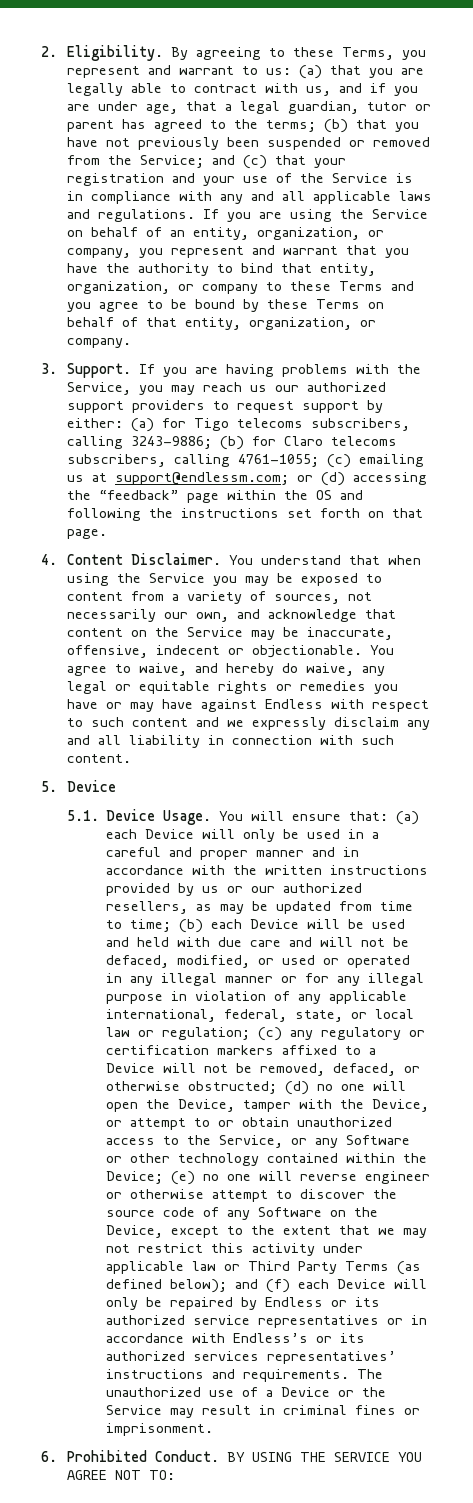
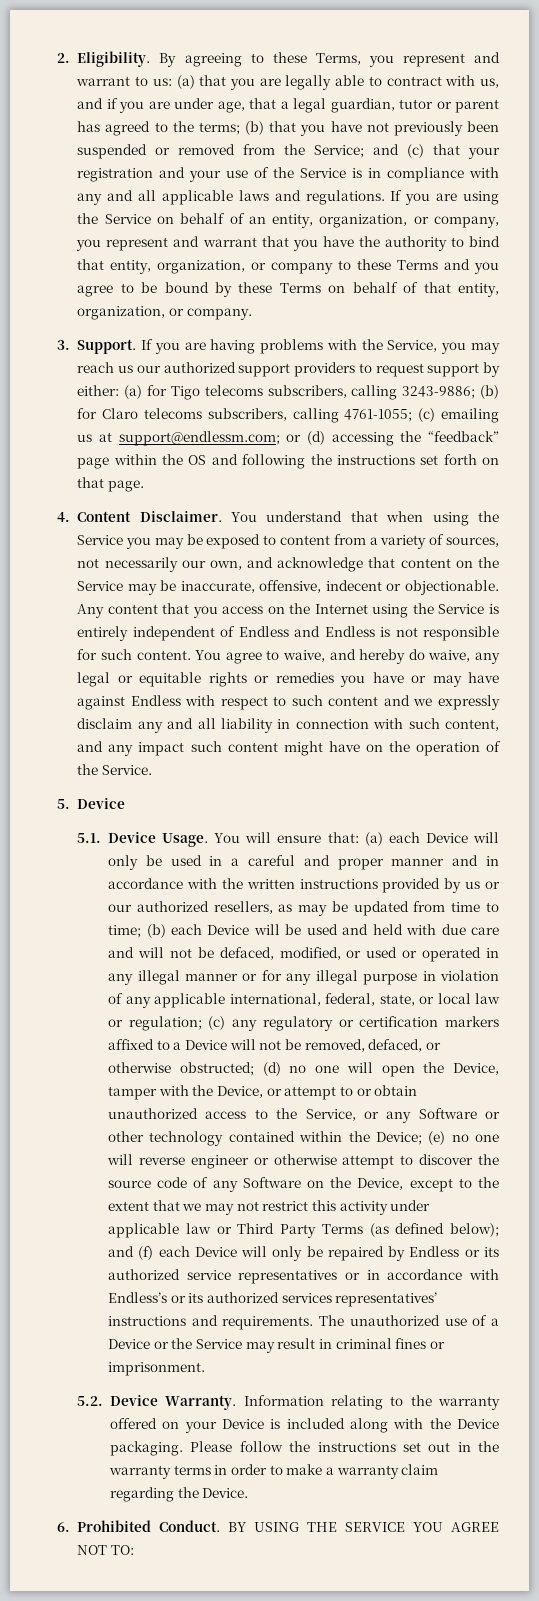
+ Any content that you access on the Internet using the Service is entirely independent of Endless and Endless is not responsible for such content.
- You agree to waive, and hereby do waive, any legal or equitable rights or remedies you have or may have against Endless with respect to such content and we expressly disclaim any and all liability in connection with such content.
+ You agree to waive, and hereby do waive, any legal or equitable rights or remedies you have or may have against Endless with respect to such content and we expressly disclaim any and all liability in connection with such content, and any impact such content might have on the operation of the Service.
+ 5.2. Device Warranty. Information relating to the warranty offered on your Device is included along with the Device packaging. Please follow the instructions set out in the warranty terms in order to make a warranty claim regarding the Device.

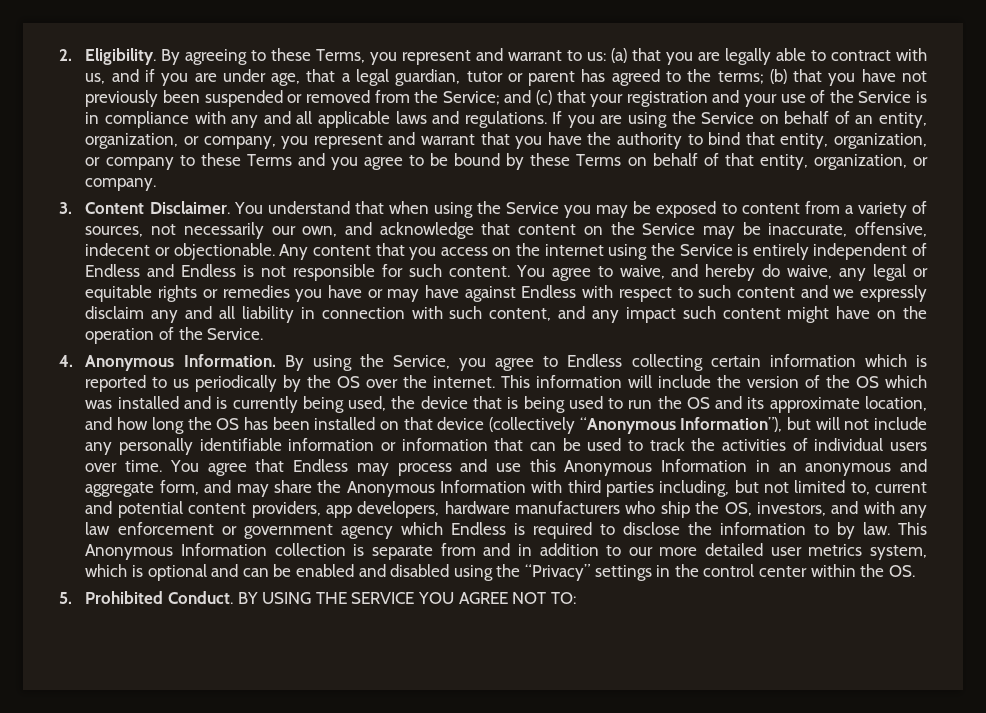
- 3. Support. If you are having problems with the Service, you may reach us our authorized support providers to request support by either: (a) for Tigo telecoms subscribers, calling 3243-9886; (b) for Claro telecoms subscribers, calling 4761-1055; (c) emailing us at support@endlessm.com; or (d) accessing the “feedback” page within the OS and following the instructions set forth on that page.
- 4. Content Disclaimer.
+ 3. Content Disclaimer.
- Any content that you access on the Internet using the Service is entirely independent of Endless and Endless is not responsible for such content.
+ Any content that you access on the internet using the Service is entirely independent of Endless and Endless is not responsible for such content.
- 5. Device
- 5.1. Device Usage. You will ensure that: (a) each Device will only be used in a careful and proper manner and in accordance with the written instructions provided by us or our authorized resellers, as may be updated from time to time; (b) each Device will be used and held with due care and will not be defaced, modified, or used or operated in any illegal manner or for any illegal purpose in violation of any applicable international, federal, state, or local law or regulation; (c) any regulatory or certification markers affixed to a Device will not be removed, defaced, or otherwise obstructed; (d) no one will open the Device, tamper with the Device, or attempt to or obtain unauthorized access to the Service, or any Software or other technology contained within the Device; (e) no one will reverse engineer or otherwise attempt to discover the source code of any Software on the Device, except to the extent that we may not restrict this activity under applicable law or Third Party Terms (as defined below); and (f) each Device will only be repaired by Endless or its authorized service representatives or in accordance with Endless’s or its authorized services representatives’ instructions and requirements. The unauthorized use of a Device or the Service may result in criminal fines or imprisonment.
- 5.2. Device Warranty. Information relating to the warranty offered on your Device is included along with the Device packaging. Please follow the instructions set out in the warranty terms in order to make a warranty claim regarding the Device.
- 6. Prohibited Conduct.
+ 4. Anonymous Information. By using the Service, you agree to Endless collecting certain information which is reported to us periodically by the OS over the internet. This information will include the version of the OS which was installed and is currently being used, the device that is being used to run the OS and its approximate location, and how long the OS has been installed on that device (collectively “Anonymous Information”), but will not include any personally identifiable information or information that can be used to track the activities of individual users over time. You agree that Endless may process and use this Anonymous Information in an anonymous and aggregate form, and may share the Anonymous Information with third parties including, but not limited to, current and potential content providers, app developers, hardware manufacturers who ship the OS, investors, and with any law enforcement or government agency which Endless is required to disclose the information to by law. This Anonymous Information collection is separate from and in addition to our more detailed user metrics system, which is optional and can be enabled and disabled using the “Privacy” settings in the control center within the OS.
+ 5. Prohibited Conduct.

